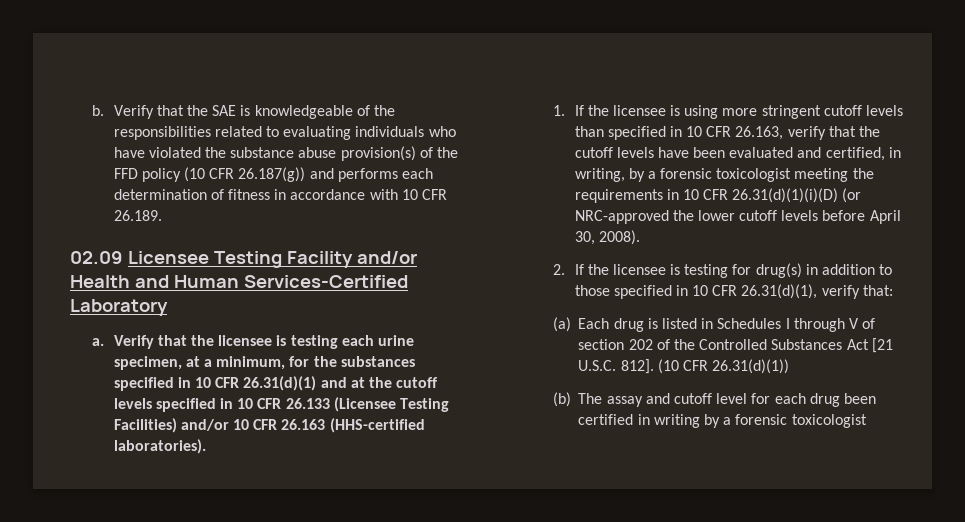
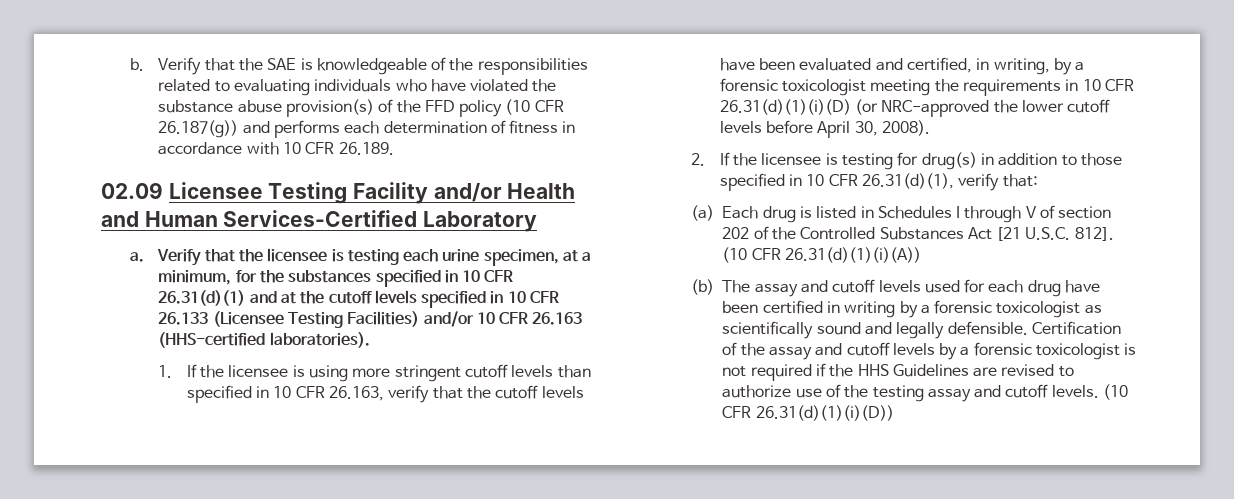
- (10 CFR 26.31(d)(1))
+ (10 CFR 26.31(d)(1)(i)(A))
- (b) The assay and cutoff level for each drug been certified in writing by a forensic toxicologist
+ (b) The assay and cutoff levels used for each drug have been certified in writing by a forensic toxicologist as scientifically sound and legally defensible. Certification of the assay and cutoff levels by a forensic toxicologist is not required if the HHS Guidelines are revised to authorize use of the testing assay and cutoff levels. (10 CFR 26.31(d)(1)(i)(D))

